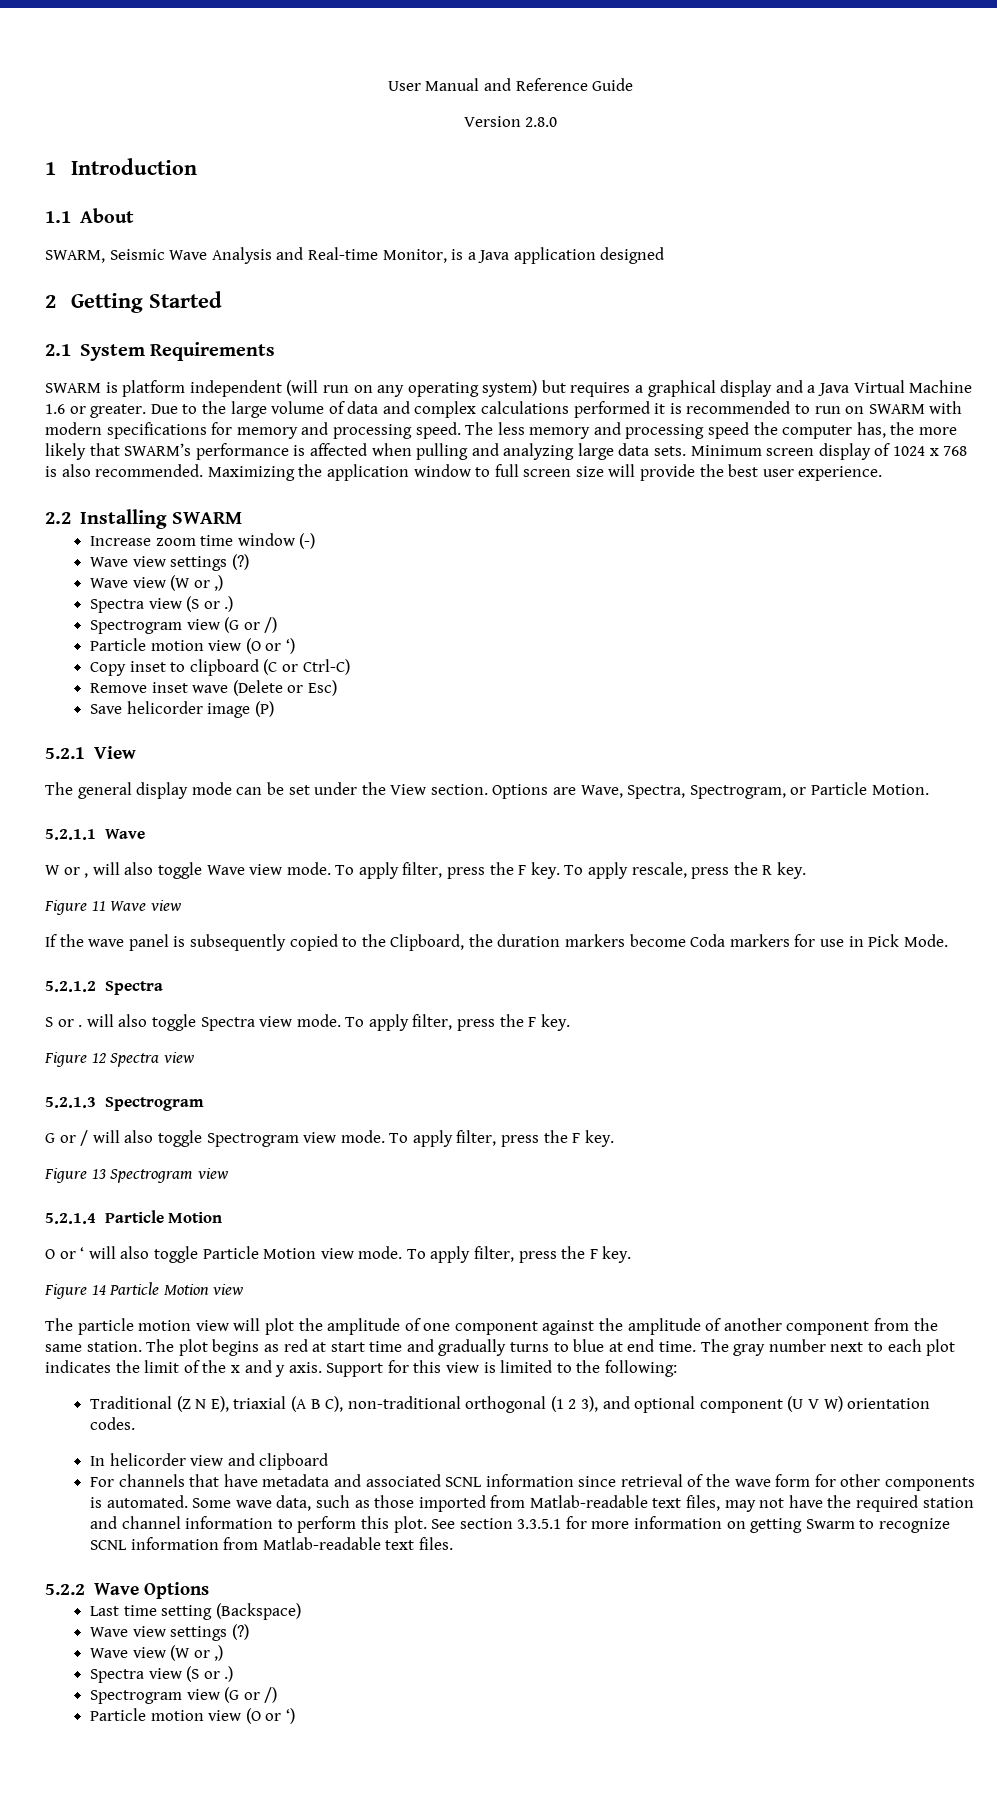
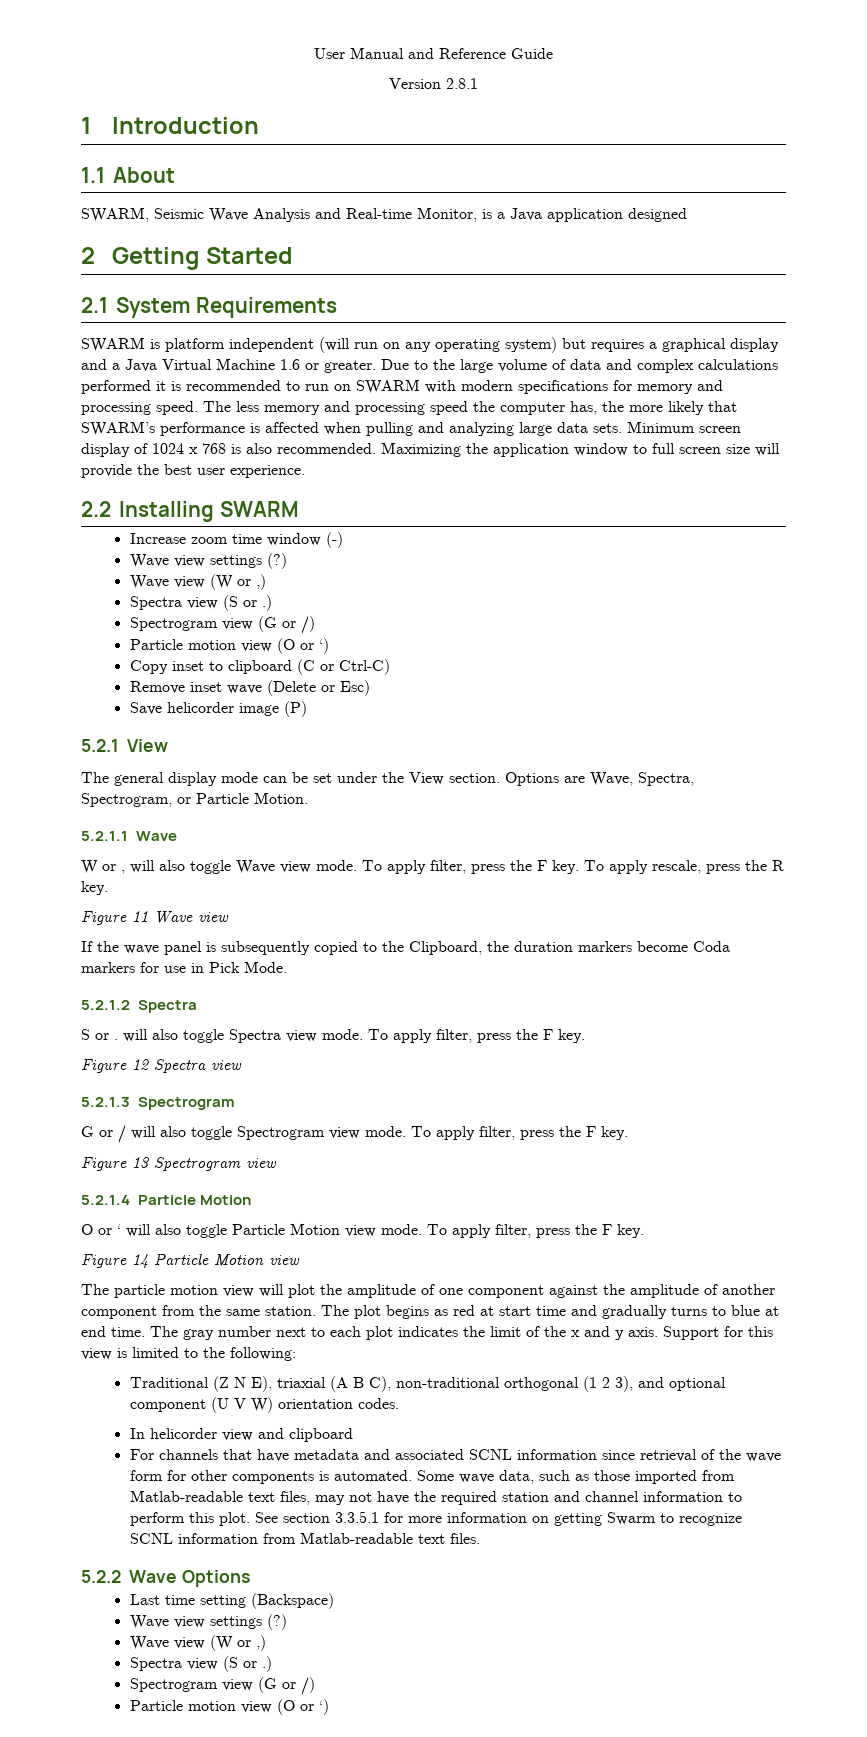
- Version 2.8.0
+ Version 2.8.1

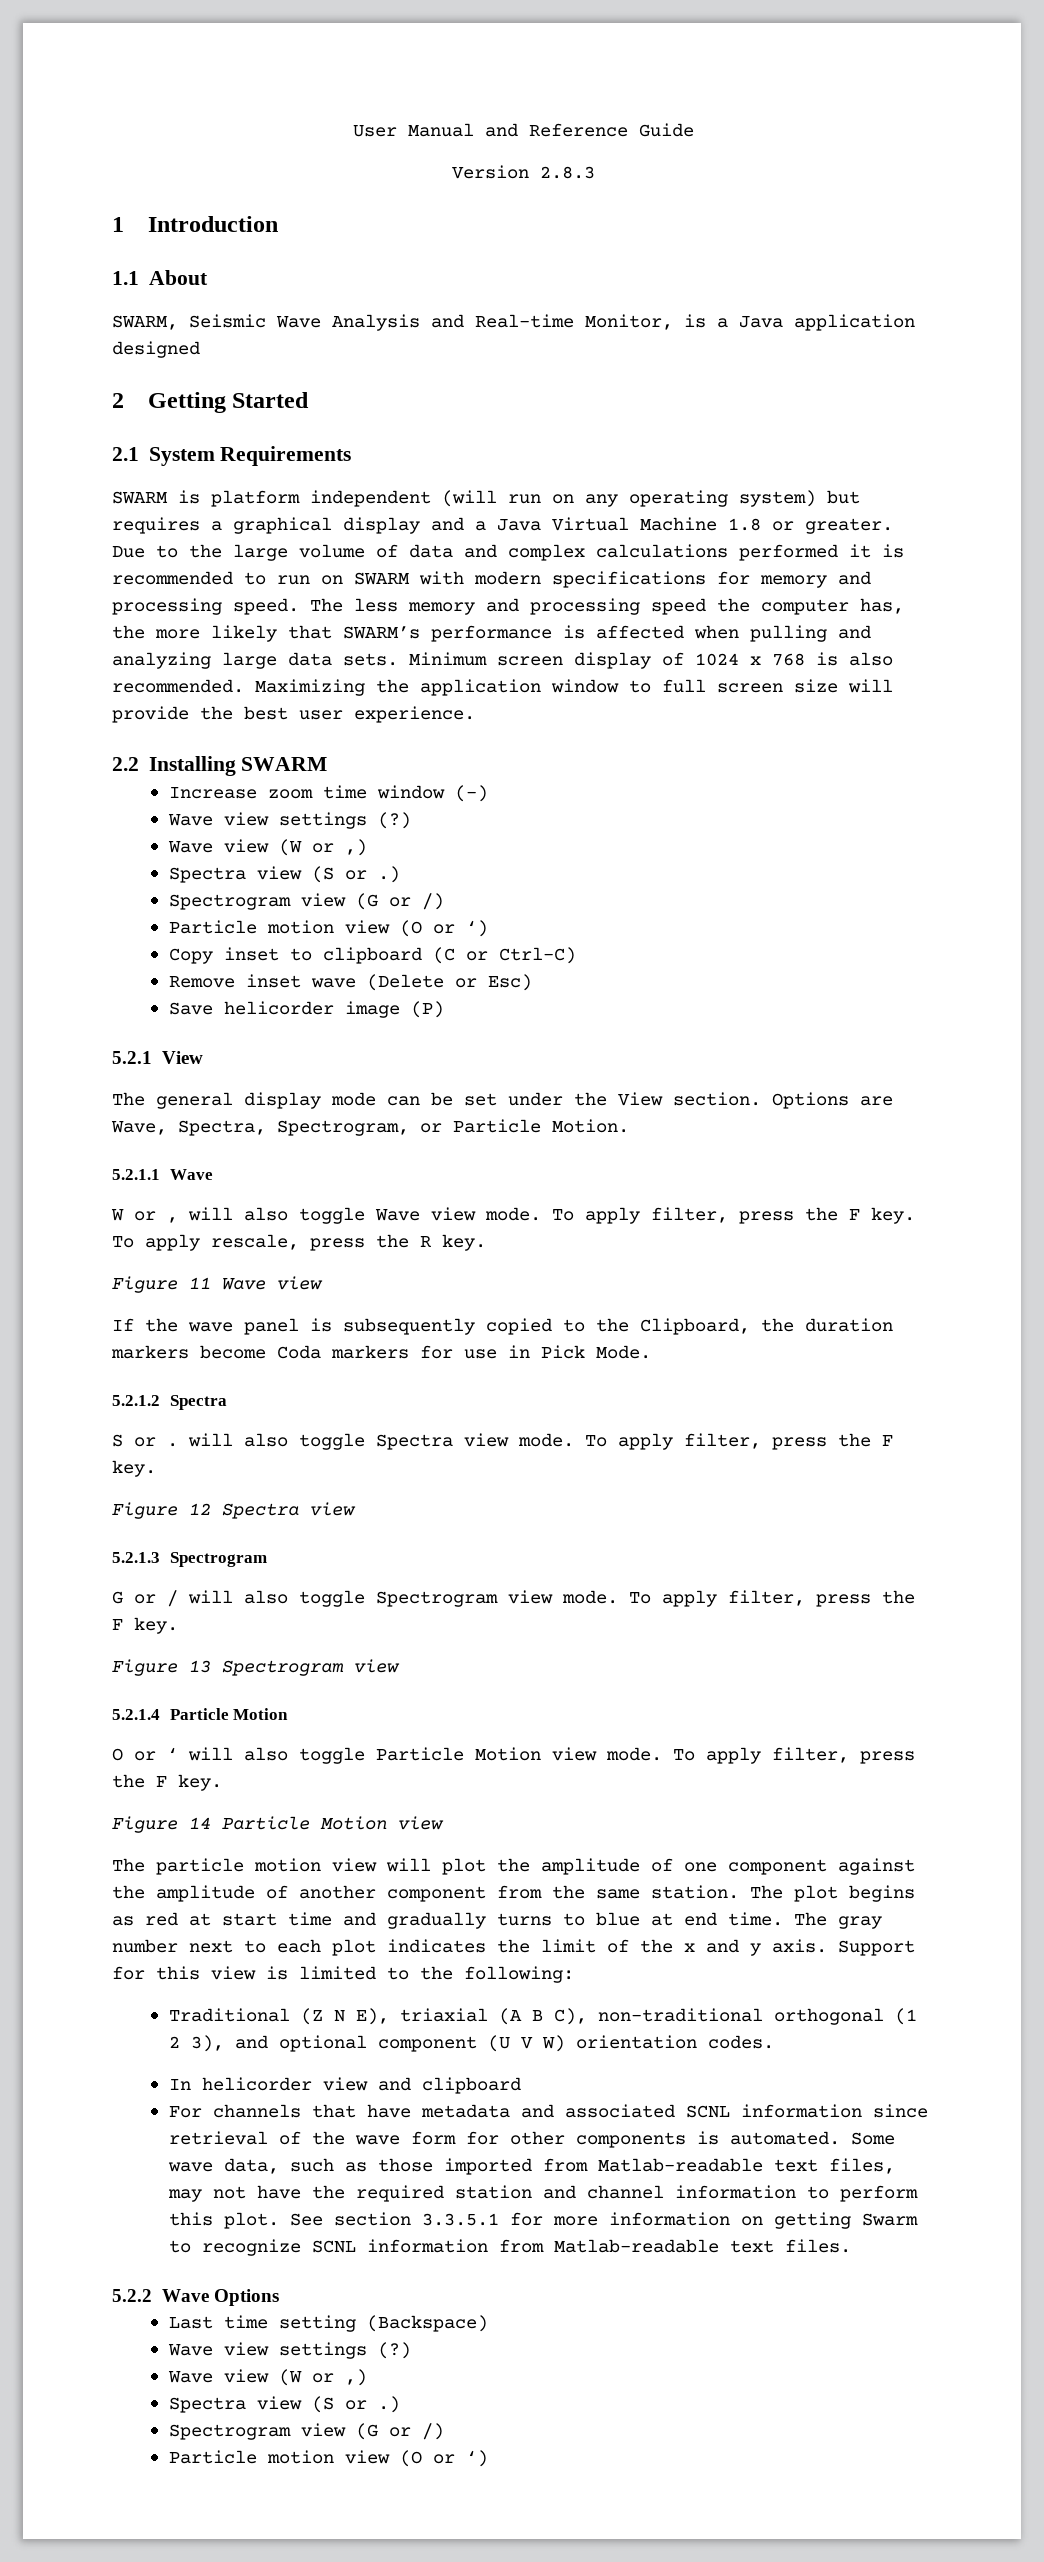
- Version 2.8.1
+ Version 2.8.3
- SWARM is platform independent (will run on any operating system) but requires a graphical display and a Java Virtual Machine 1.6 or greater.
+ SWARM is platform independent (will run on any operating system) but requires a graphical display and a Java Virtual Machine 1.8 or greater.

